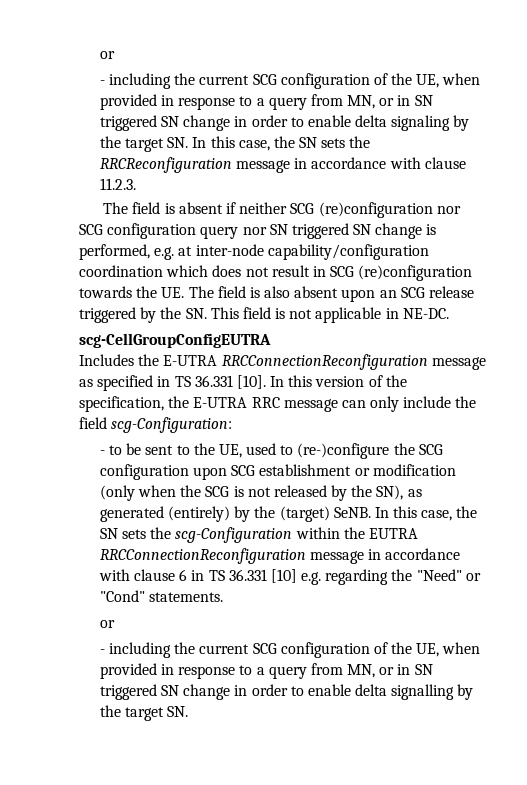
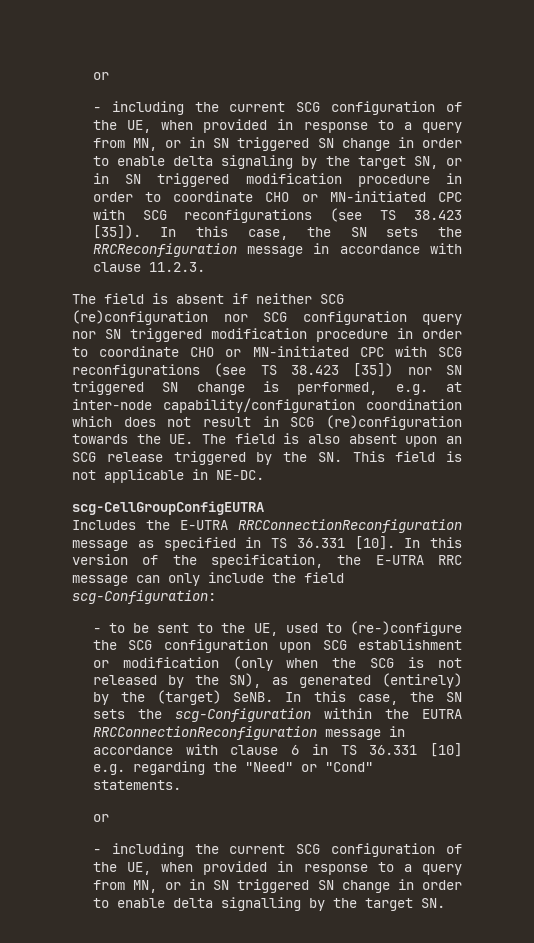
- - including the current SCG configuration of the UE, when provided in response to a query from MN, or in SN triggered SN change in order to enable delta signaling by the target SN. In this case, the SN sets the RRCReconfiguration message in accordance with clause 11.2.3.
+ - including the current SCG configuration of the UE, when provided in response to a query from MN, or in SN triggered SN change in order to enable delta signaling by the target SN, or in SN triggered modification procedure in order to coordinate CHO or MN-initiated CPC with SCG reconfigurations (see TS 38.423 [35]). In this case, the SN sets the RRCReconfiguration message in accordance with clause 11.2.3.
- The field is absent if neither SCG (re)configuration nor SCG configuration query nor SN triggered SN change is performed, e.g. at inter-node capability/configuration coordination which does not result in SCG (re)configuration towards the UE. The field is also absent upon an SCG release triggered by the SN. This field is not applicable in NE-DC.
+ The field is absent if neither SCG (re)configuration nor SCG configuration query nor SN triggered modification procedure in order to coordinate CHO or MN-initiated CPC with SCG reconfigurations (see TS 38.423 [35]) nor SN triggered SN change is performed, e.g. at inter-node capability/configuration coordination which does not result in SCG (re)configuration towards the UE. The field is also absent upon an SCG release triggered by the SN. This field is not applicable in NE-DC.

